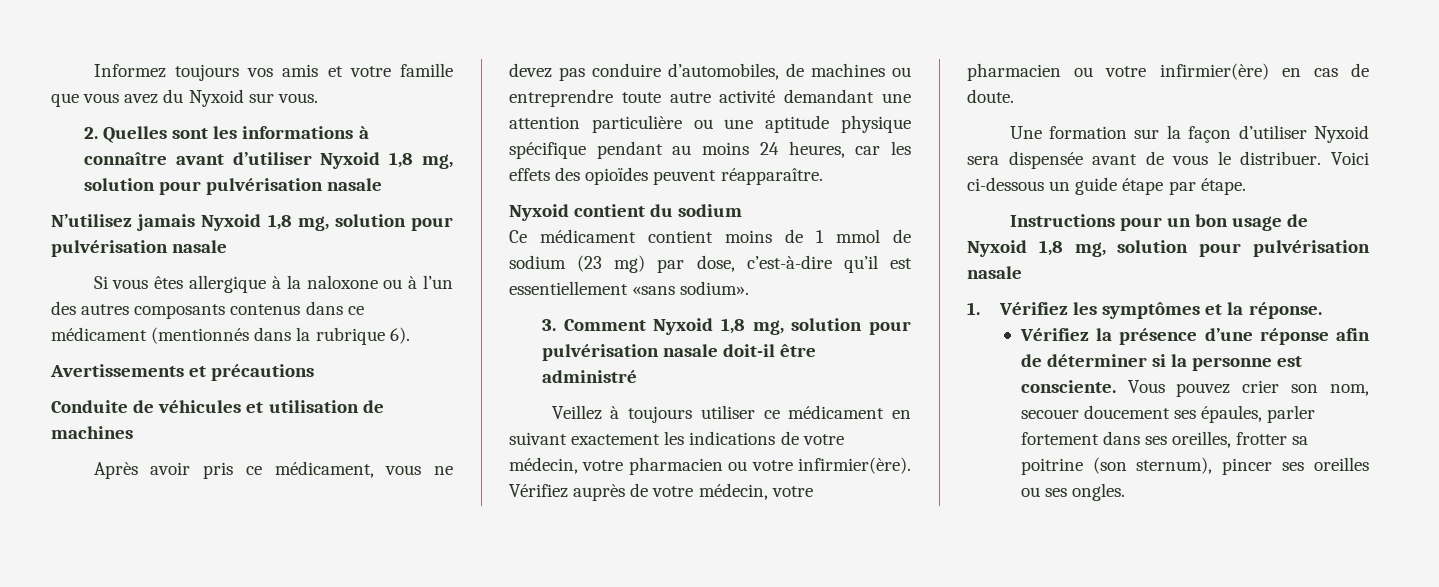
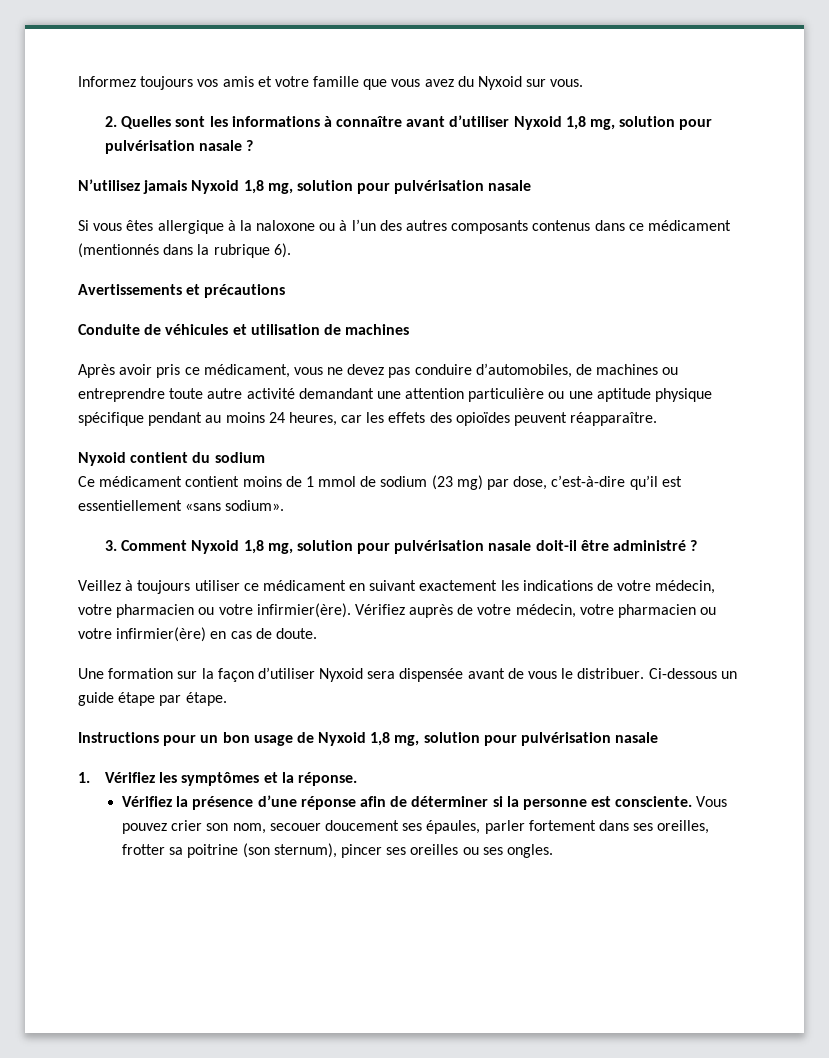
- 2. Quelles sont les informations à connaître avant d’utiliser Nyxoid 1,8 mg, solution pour pulvérisation nasale
+ 2. Quelles sont les informations à connaître avant d’utiliser Nyxoid 1,8 mg, solution pour pulvérisation nasale ?
- 3. Comment Nyxoid 1,8 mg, solution pour pulvérisation nasale doit-il être administré
+ 3. Comment Nyxoid 1,8 mg, solution pour pulvérisation nasale doit-il être administré ?
- Voici ci-dessous un guide étape par étape.
+ Ci-dessous un guide étape par étape.

